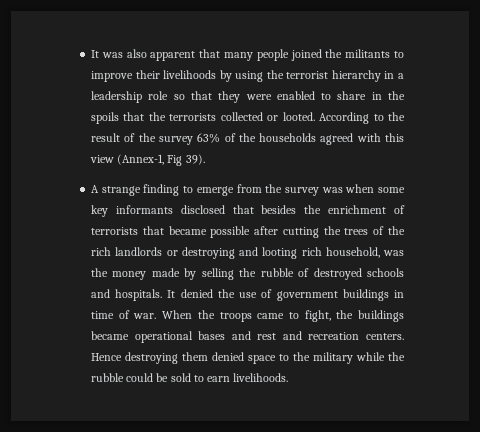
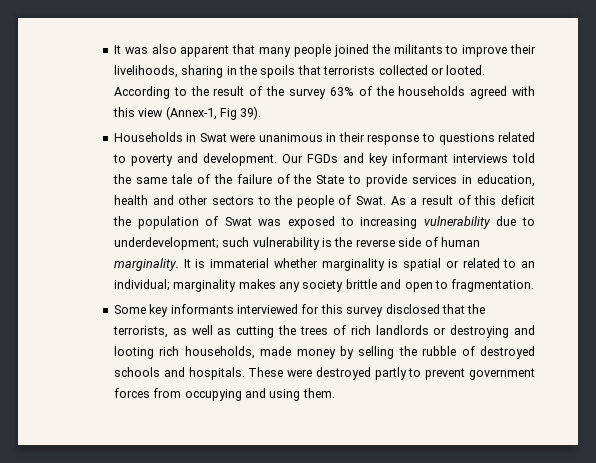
- It was also apparent that many people joined the militants to improve their livelihoods by using the terrorist hierarchy in a leadership role so that they were enabled to share in the spoils that the terrorists collected or looted.
+ It was also apparent that many people joined the militants to improve their livelihoods, sharing in the spoils that terrorists collected or looted.
- A strange finding to emerge from the survey was when some key informants disclosed that besides the enrichment of terrorists that became possible after cutting the trees of the rich landlords or destroying and looting rich household, was the money made by selling the rubble of destroyed schools and hospitals.
+ Households in Swat were unanimous in their response to questions related to poverty and development. Our FGDs and key informant interviews told the same tale of the failure of the State to provide services in education, health and other sectors to the people of Swat. As a result of this deficit the population of Swat was exposed to increasing vulnerability due to underdevelopment; such vulnerability is the reverse side of human marginality. It is immaterial whether marginality is spatial or related to an individual; marginality makes any society brittle and open to fragmentation.
+ Some key informants interviewed for this survey disclosed that the terrorists, as well as cutting the trees of rich landlords or destroying and looting rich households, made money by selling the rubble of destroyed schools and hospitals.
- It denied the use of government buildings in time of war. When the troops came to fight, the buildings became operational bases and rest and recreation centers. Hence destroying them denied space to the military while the rubble could be sold to earn livelihoods.
+ These were destroyed partly to prevent government forces from occupying and using them.

